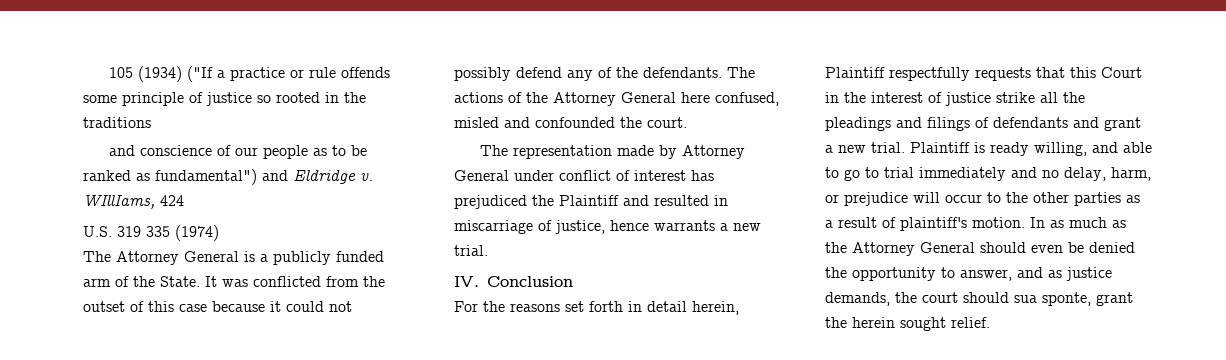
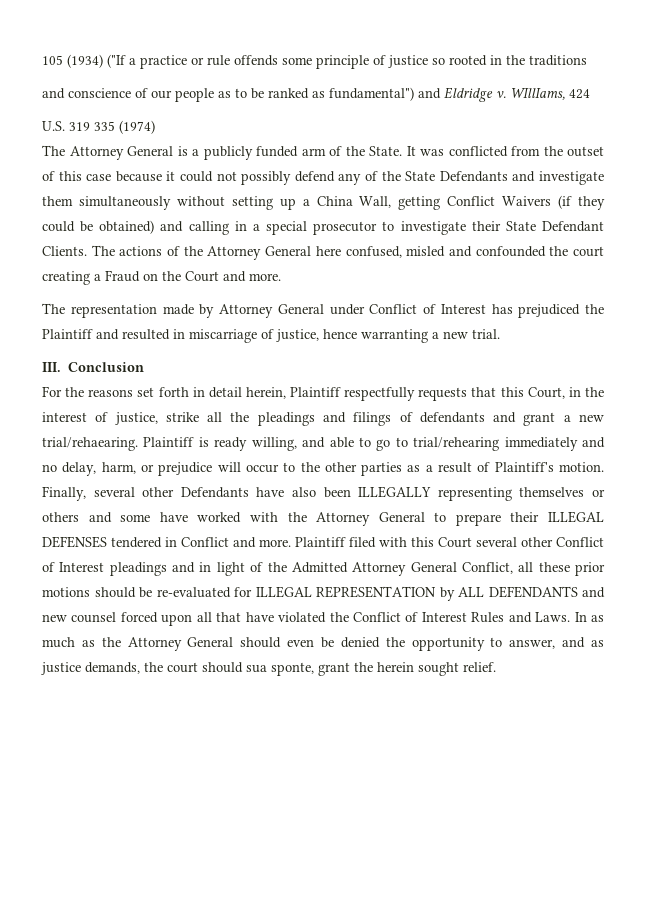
- It was conflicted from the outset of this case because it could not possibly defend any of the defendants.
+ It was conflicted from the outset of this case because it could not possibly defend any of the State Defendants and investigate them simultaneously without setting up a China Wall, getting Conflict Waivers (if they could be obtained) and calling in a special prosecutor to investigate their State Defendant Clients.
- The actions of the Attorney General here confused, misled and confounded the court.
+ The actions of the Attorney General here confused, misled and confounded the court creating a Fraud on the Court and more.
- The representation made by Attorney General under conflict of interest has prejudiced the Plaintiff and resulted in miscarriage of justice, hence warrants a new trial.
+ The representation made by Attorney General under Conflict of Interest has prejudiced the Plaintiff and resulted in miscarriage of justice, hence warranting a new trial.
- IV. Conclusion
+ III. Conclusion
- For the reasons set forth in detail herein, Plaintiff respectfully requests that this Court in the interest of justice strike all the pleadings and filings of defendants and grant a new trial.
+ For the reasons set forth in detail herein, Plaintiff respectfully requests that this Court, in the interest of justice, strike all the pleadings and filings of defendants and grant a new trial/rehaearing.
- Plaintiff is ready willing, and able to go to trial immediately and no delay, harm, or prejudice will occur to the other parties as a result of plaintiff's motion.
+ Plaintiff is ready willing, and able to go to trial/rehearing immediately and no delay, harm, or prejudice will occur to the other parties as a result of Plaintiff's motion. Finally, several other Defendants have also been ILLEGALLY representing themselves or others and some have worked with the Attorney General to prepare their ILLEGAL DEFENSES tendered in Conflict and more. Plaintiff filed with this Court several other Conflict of Interest pleadings and in light of the Admitted Attorney General Conflict, all these prior motions should be re-evaluated for ILLEGAL REPRESENTATION by ALL DEFENDANTS and new counsel forced upon all that have violated the Conflict of Interest Rules and Laws.

